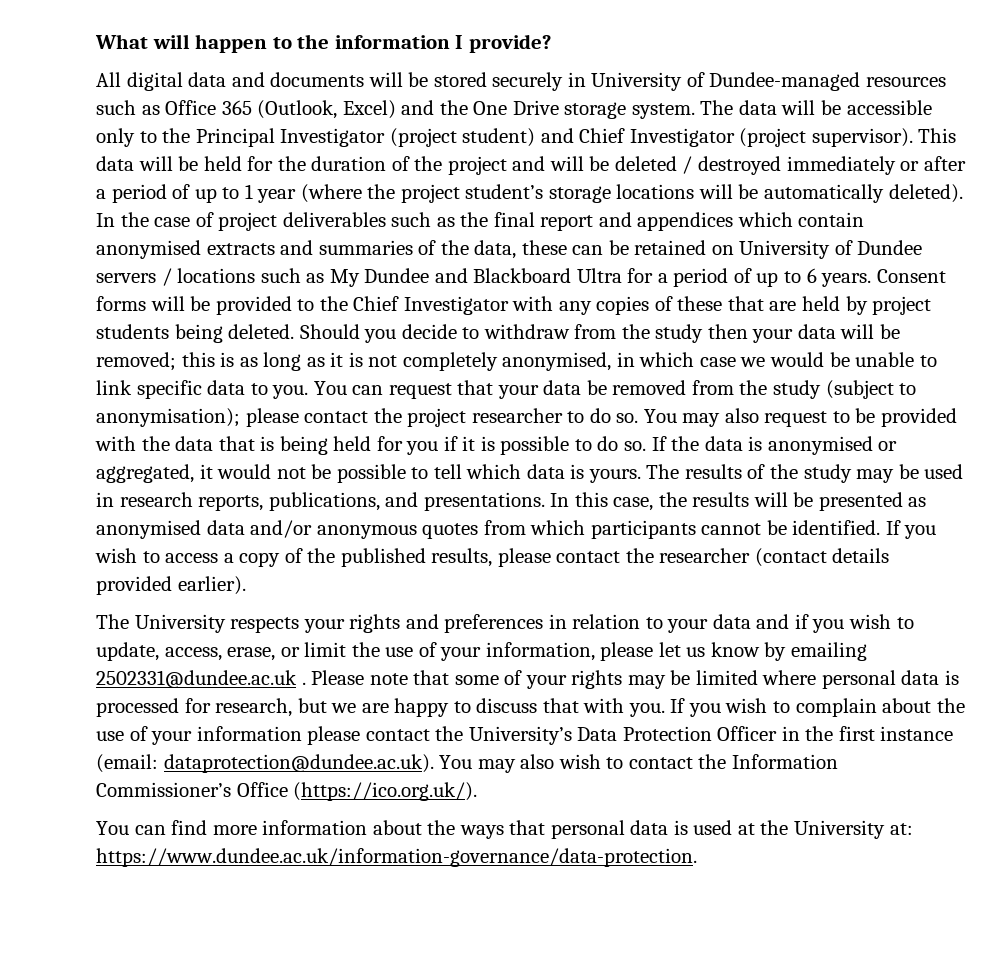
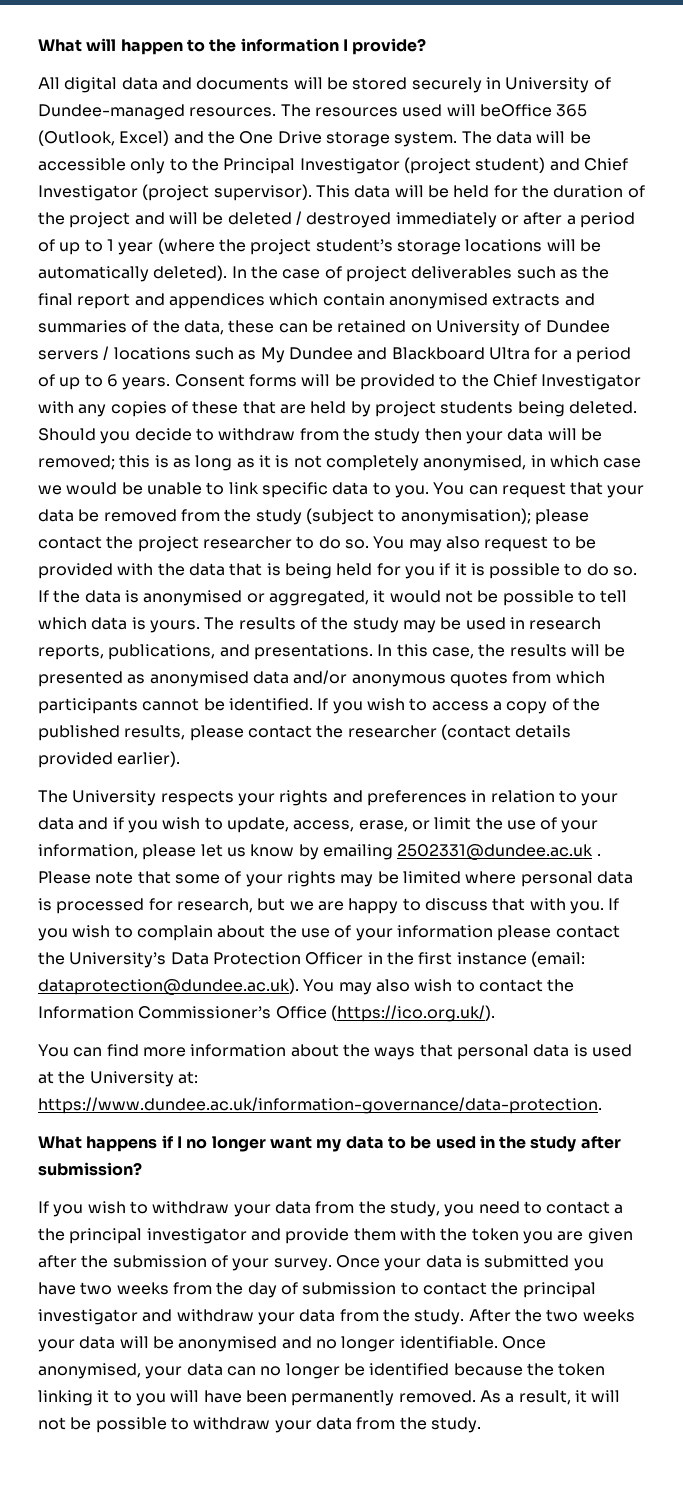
- All digital data and documents will be stored securely in University of Dundee-managed resources such as Office 365 (Outlook, Excel) and the One Drive storage system.
+ All digital data and documents will be stored securely in University of Dundee-managed resources. The resources used will beOffice 365 (Outlook, Excel) and the One Drive storage system.
+ What happens if I no longer want my data to be used in the study after submission?
+ If you wish to withdraw your data from the study, you need to contact a the principal investigator and provide them with the token you are given after the submission of your survey. Once your data is submitted you have two weeks from the day of submission to contact the principal investigator and withdraw your data from the study. After the two weeks your data will be anonymised and no longer identifiable. Once anonymised, your data can no longer be identified because the token linking it to you will have been permanently removed. As a result, it will not be possible to withdraw your data from the study.

